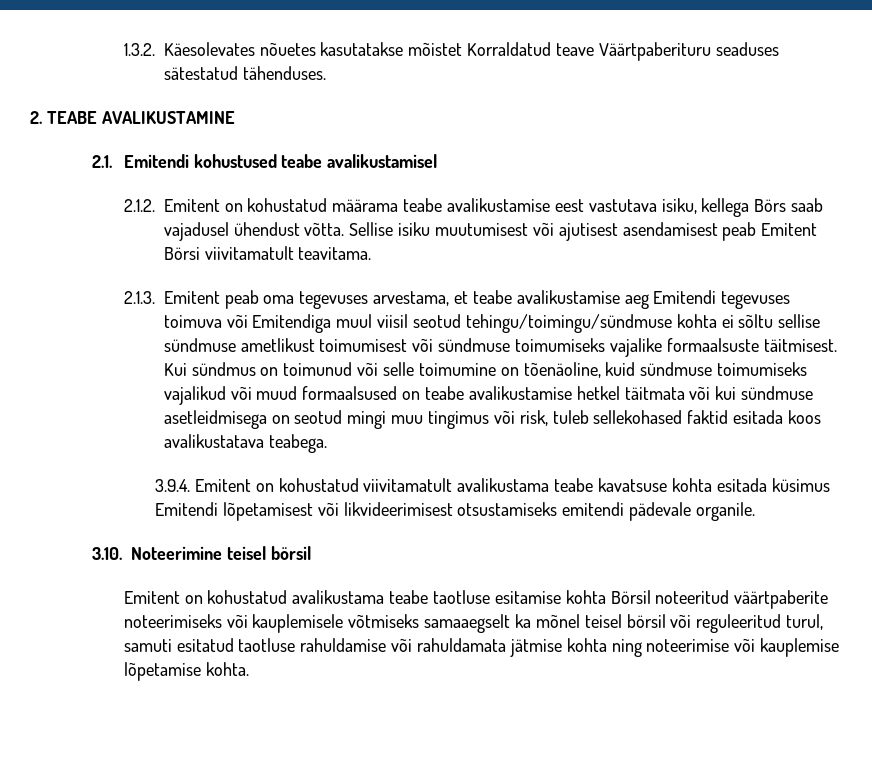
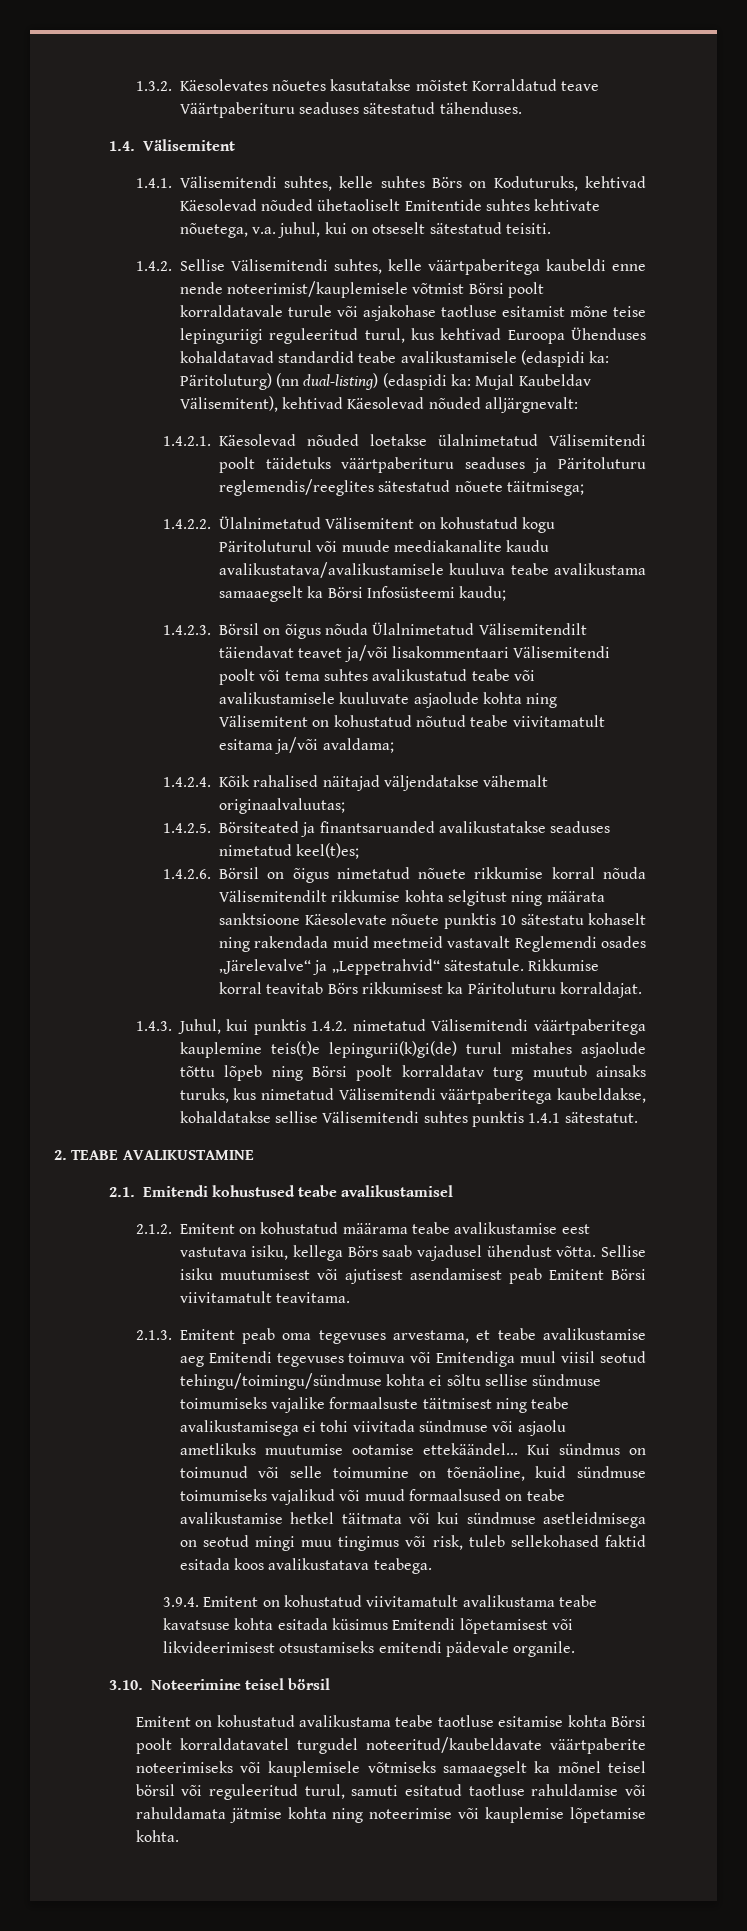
+ 1.4. Välisemitent
+ 1.4.1. Välisemitendi suhtes, kelle suhtes Börs on Koduturuks, kehtivad Käesolevad nõuded ühetaoliselt Emitentide suhtes kehtivate nõuetega, v.a. juhul, kui on otseselt sätestatud teisiti.
+ 1.4.2. Sellise Välisemitendi suhtes, kelle väärtpaberitega kaubeldi enne nende noteerimist/kauplemisele võtmist Börsi poolt korraldatavale turule või asjakohase taotluse esitamist mõne teise lepinguriigi reguleeritud turul, kus kehtivad Euroopa Ühenduses kohaldatavad standardid teabe avalikustamisele (edaspidi ka: Päritoluturg) (nn dual-listing) (edaspidi ka: Mujal Kaubeldav Välisemitent), kehtivad Käesolevad nõuded alljärgnevalt:
+ 1.4.2.1. Käesolevad nõuded loetakse ülalnimetatud Välisemitendi poolt täidetuks väärtpaberituru seaduses ja Päritoluturu reglemendis/reeglites sätestatud nõuete täitmisega;
+ 1.4.2.2. Ülalnimetatud Välisemitent on kohustatud kogu Päritoluturul või muude meediakanalite kaudu avalikustatava/avalikustamisele kuuluva teabe avalikustama samaaegselt ka Börsi Infosüsteemi kaudu;
+ 1.4.2.3. Börsil on õigus nõuda Ülalnimetatud Välisemitendilt täiendavat teavet ja/või lisakommentaari Välisemitendi poolt või tema suhtes avalikustatud teabe või avalikustamisele kuuluvate asjaolude kohta ning Välisemitent on kohustatud nõutud teabe viivitamatult esitama ja/või avaldama;
+ 1.4.2.4. Kõik rahalised näitajad väljendatakse vähemalt originaalvaluutas;
+ 1.4.2.5. Börsiteated ja finantsaruanded avalikustatakse seaduses nimetatud keel(t)es;
+ 1.4.2.6. Börsil on õigus nimetatud nõuete rikkumise korral nõuda Välisemitendilt rikkumise kohta selgitust ning määrata sanktsioone Käesolevate nõuete punktis 10 sätestatu kohaselt ning rakendada muid meetmeid vastavalt Reglemendi osades „Järelevalve“ ja „Leppetrahvid“ sätestatule. Rikkumise korral teavitab Börs rikkumisest ka Päritoluturu korraldajat.
+ 1.4.3. Juhul, kui punktis 1.4.2. nimetatud Välisemitendi väärtpaberitega kauplemine teis(t)e lepingurii(k)gi(de) turul mistahes asjaolude tõttu lõpeb ning Börsi poolt korraldatav turg muutub ainsaks turuks, kus nimetatud Välisemitendi väärtpaberitega kaubeldakse, kohaldatakse sellise Välisemitendi suhtes punktis 1.4.1 sätestatut.
- 2.1.3. Emitent peab oma tegevuses arvestama, et teabe avalikustamise aeg Emitendi tegevuses toimuva või Emitendiga muul viisil seotud tehingu/toimingu/sündmuse kohta ei sõltu sellise sündmuse ametlikust toimumisest või sündmuse toimumiseks vajalike formaalsuste täitmisest.
+ 2.1.3. Emitent peab oma tegevuses arvestama, et teabe avalikustamise aeg Emitendi tegevuses toimuva või Emitendiga muul viisil seotud tehingu/toimingu/sündmuse kohta ei sõltu sellise sündmuse toimumiseks vajalike formaalsuste täitmisest ning teabe avalikustamisega ei tohi viivitada sündmuse või asjaolu ametlikuks muutumise ootamise ettekäändel...
- Emitent on kohustatud avalikustama teabe taotluse esitamise kohta Börsil noteeritud väärtpaberite noteerimiseks või kauplemisele võtmiseks samaaegselt ka mõnel teisel börsil või reguleeritud turul, samuti esitatud taotluse rahuldamise või rahuldamata jätmise kohta ning noteerimise või kauplemise lõpetamise kohta.
+ Emitent on kohustatud avalikustama teabe taotluse esitamise kohta Börsi poolt korraldatavatel turgudel noteeritud/kaubeldavate väärtpaberite noteerimiseks või kauplemisele võtmiseks samaaegselt ka mõnel teisel börsil või reguleeritud turul, samuti esitatud taotluse rahuldamise või rahuldamata jätmise kohta ning noteerimise või kauplemise lõpetamise kohta.

